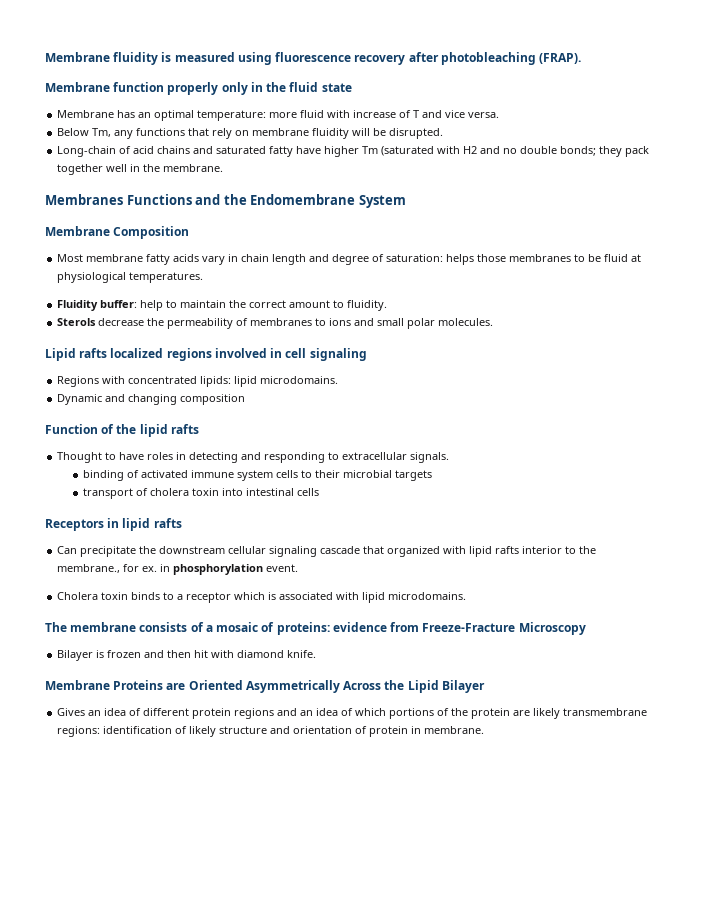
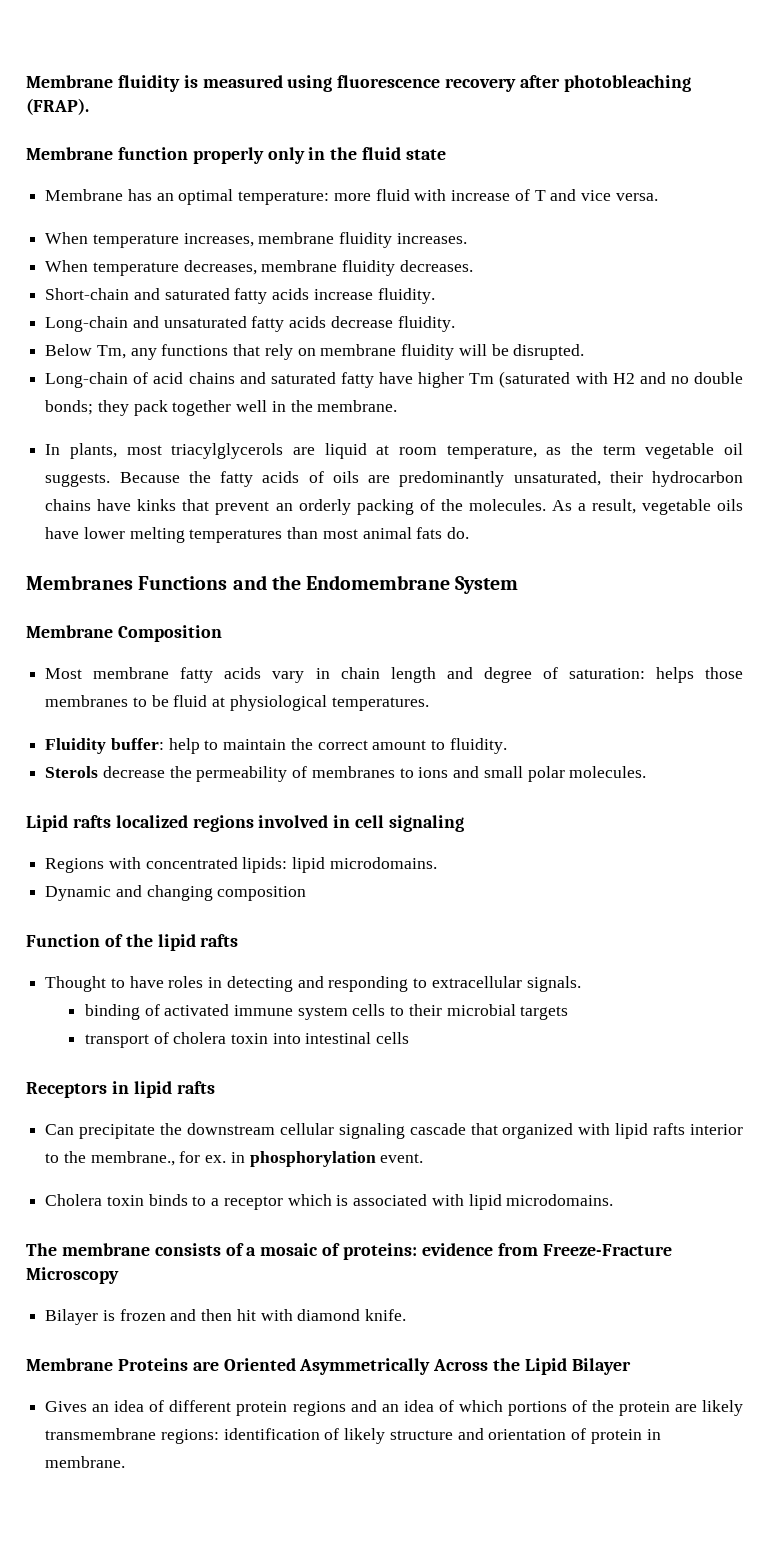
+ When temperature increases, membrane fluidity increases.
+ When temperature decreases, membrane fluidity decreases.
+ Short-chain and saturated fatty acids increase fluidity.
+ Long-chain and unsaturated fatty acids decrease fluidity.
+ In plants, most triacylglycerols are liquid at room temperature, as the term vegetable oil suggests. Because the fatty acids of oils are predominantly unsaturated, their hydrocarbon chains have kinks that prevent an orderly packing of the molecules. As a result, vegetable oils have lower melting temperatures than most animal fats do.

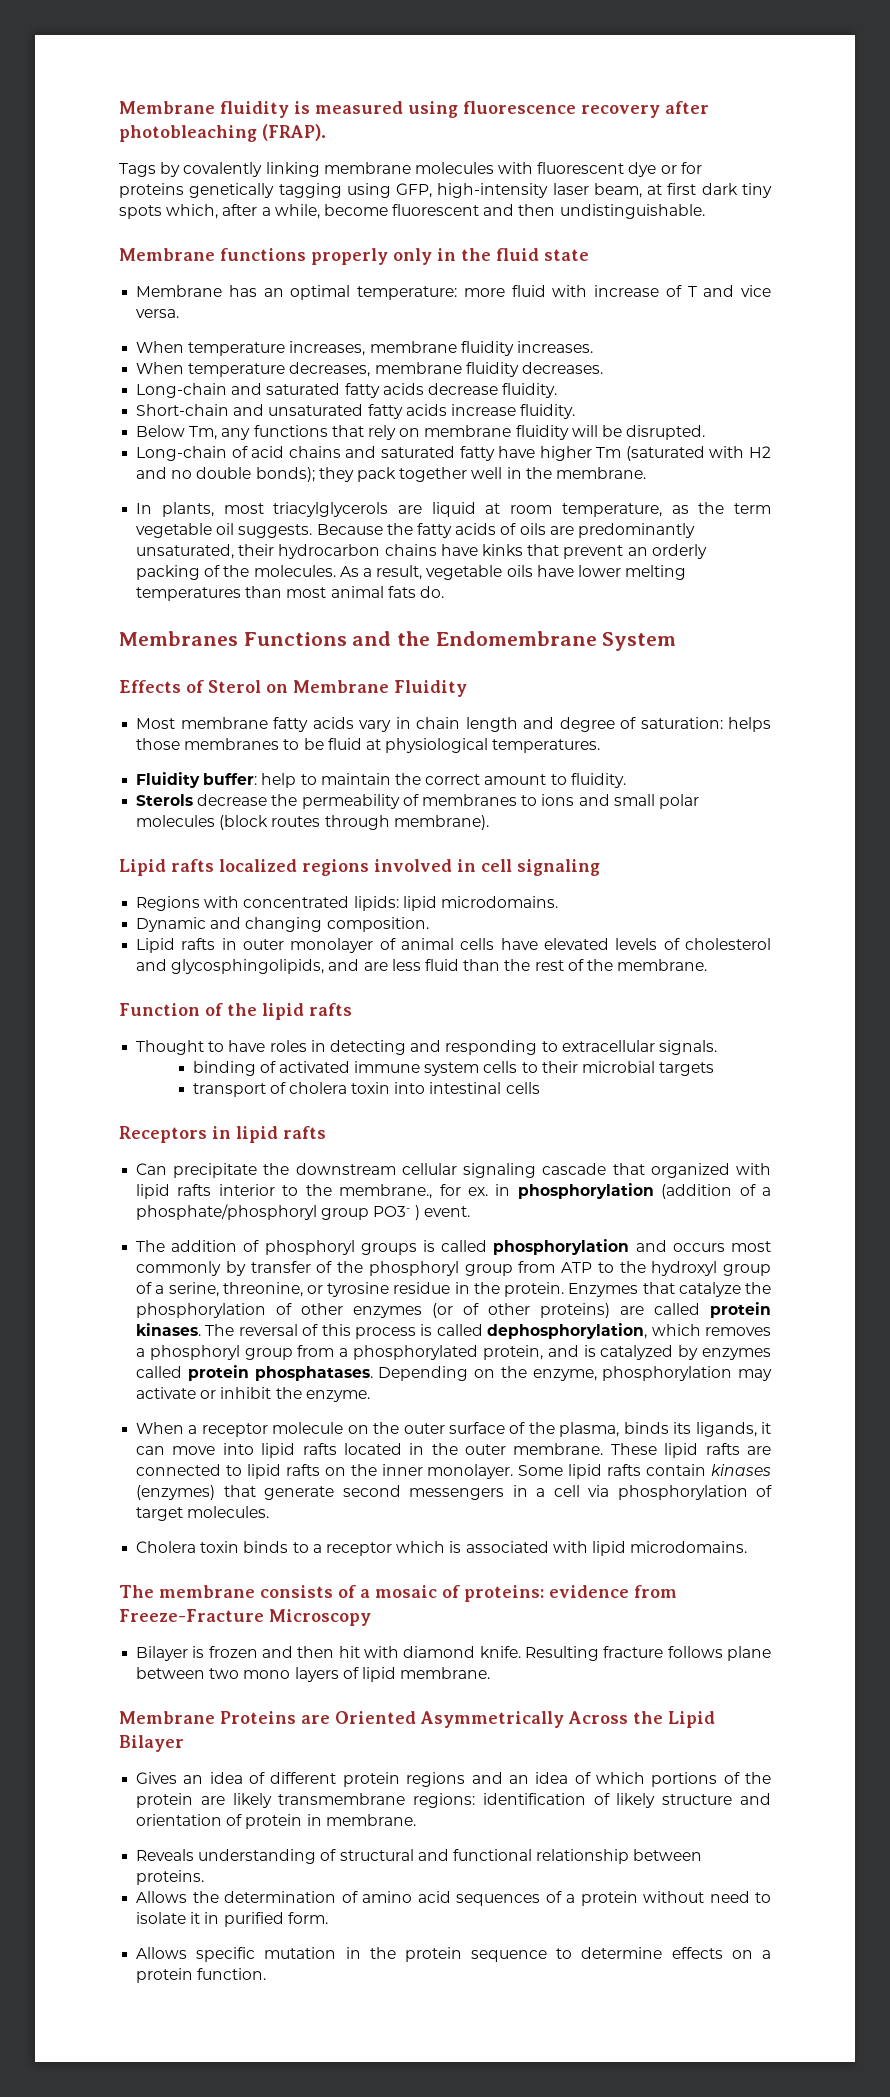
- Membrane function properly only in the fluid state
+ Tags by covalently linking membrane molecules with fluorescent dye or for proteins genetically tagging using GFP, high-intensity laser beam, at first dark tiny spots which, after a while, become fluorescent and then undistinguishable.
+ Membrane functions properly only in the fluid state
- Short-chain and saturated fatty acids increase fluidity.
- Long-chain and unsaturated fatty acids decrease fluidity.
+ Long-chain and saturated fatty acids decrease fluidity.
+ Short-chain and unsaturated fatty acids increase fluidity.
- Long-chain of acid chains and saturated fatty have higher Tm (saturated with H2 and no double bonds; they pack together well in the membrane.
+ Long-chain of acid chains and saturated fatty have higher Tm (saturated with H2 and no double bonds); they pack together well in the membrane.
- Membrane Composition
+ Effects of Sterol on Membrane Fluidity
- Sterols decrease the permeability of membranes to ions and small polar molecules.
+ Sterols decrease the permeability of membranes to ions and small polar molecules (block routes through membrane).
- Dynamic and changing composition
+ Dynamic and changing composition.
+ Lipid rafts in outer monolayer of animal cells have elevated levels of cholesterol and glycosphingolipids, and are less fluid than the rest of the membrane.
- Can precipitate the downstream cellular signaling cascade that organized with lipid rafts interior to the membrane., for ex. in phosphorylation event.
+ Can precipitate the downstream cellular signaling cascade that organized with lipid rafts interior to the membrane., for ex. in phosphorylation (addition of a phosphate/phosphoryl group PO3- ) event.
+ The addition of phosphoryl groups is called phosphorylation and occurs most commonly by transfer of the phosphoryl group from ATP to the hydroxyl group of a serine, threonine, or tyrosine residue in the protein. Enzymes that catalyze the phosphorylation of other enzymes (or of other proteins) are called protein kinases. The reversal of this process is called dephosphorylation, which removes a phosphoryl group from a phosphorylated protein, and is catalyzed by enzymes called protein phosphatases. Depending on the enzyme, phosphorylation may activate or inhibit the enzyme.
+ When a receptor molecule on the outer surface of the plasma, binds its ligands, it can move into lipid rafts located in the outer membrane. These lipid rafts are connected to lipid rafts on the inner monolayer. Some lipid rafts contain kinases (enzymes) that generate second messengers in a cell via phosphorylation of target molecules.
+ Resulting fracture follows plane between two mono layers of lipid membrane.
+ Reveals understanding of structural and functional relationship between proteins.
+ Allows the determination of amino acid sequences of a protein without need to isolate it in purified form.
+ Allows specific mutation in the protein sequence to determine effects on a protein function.

